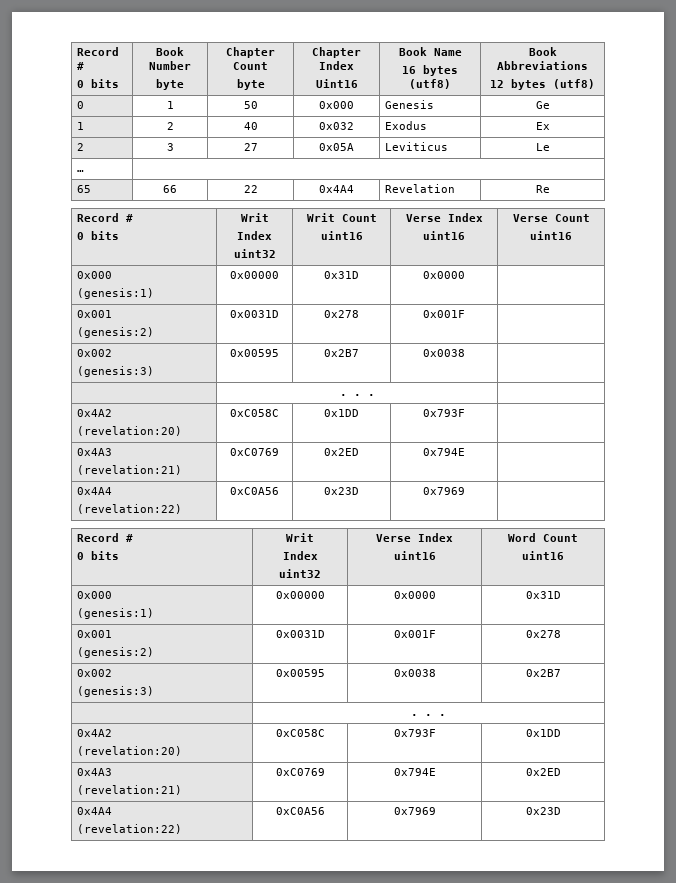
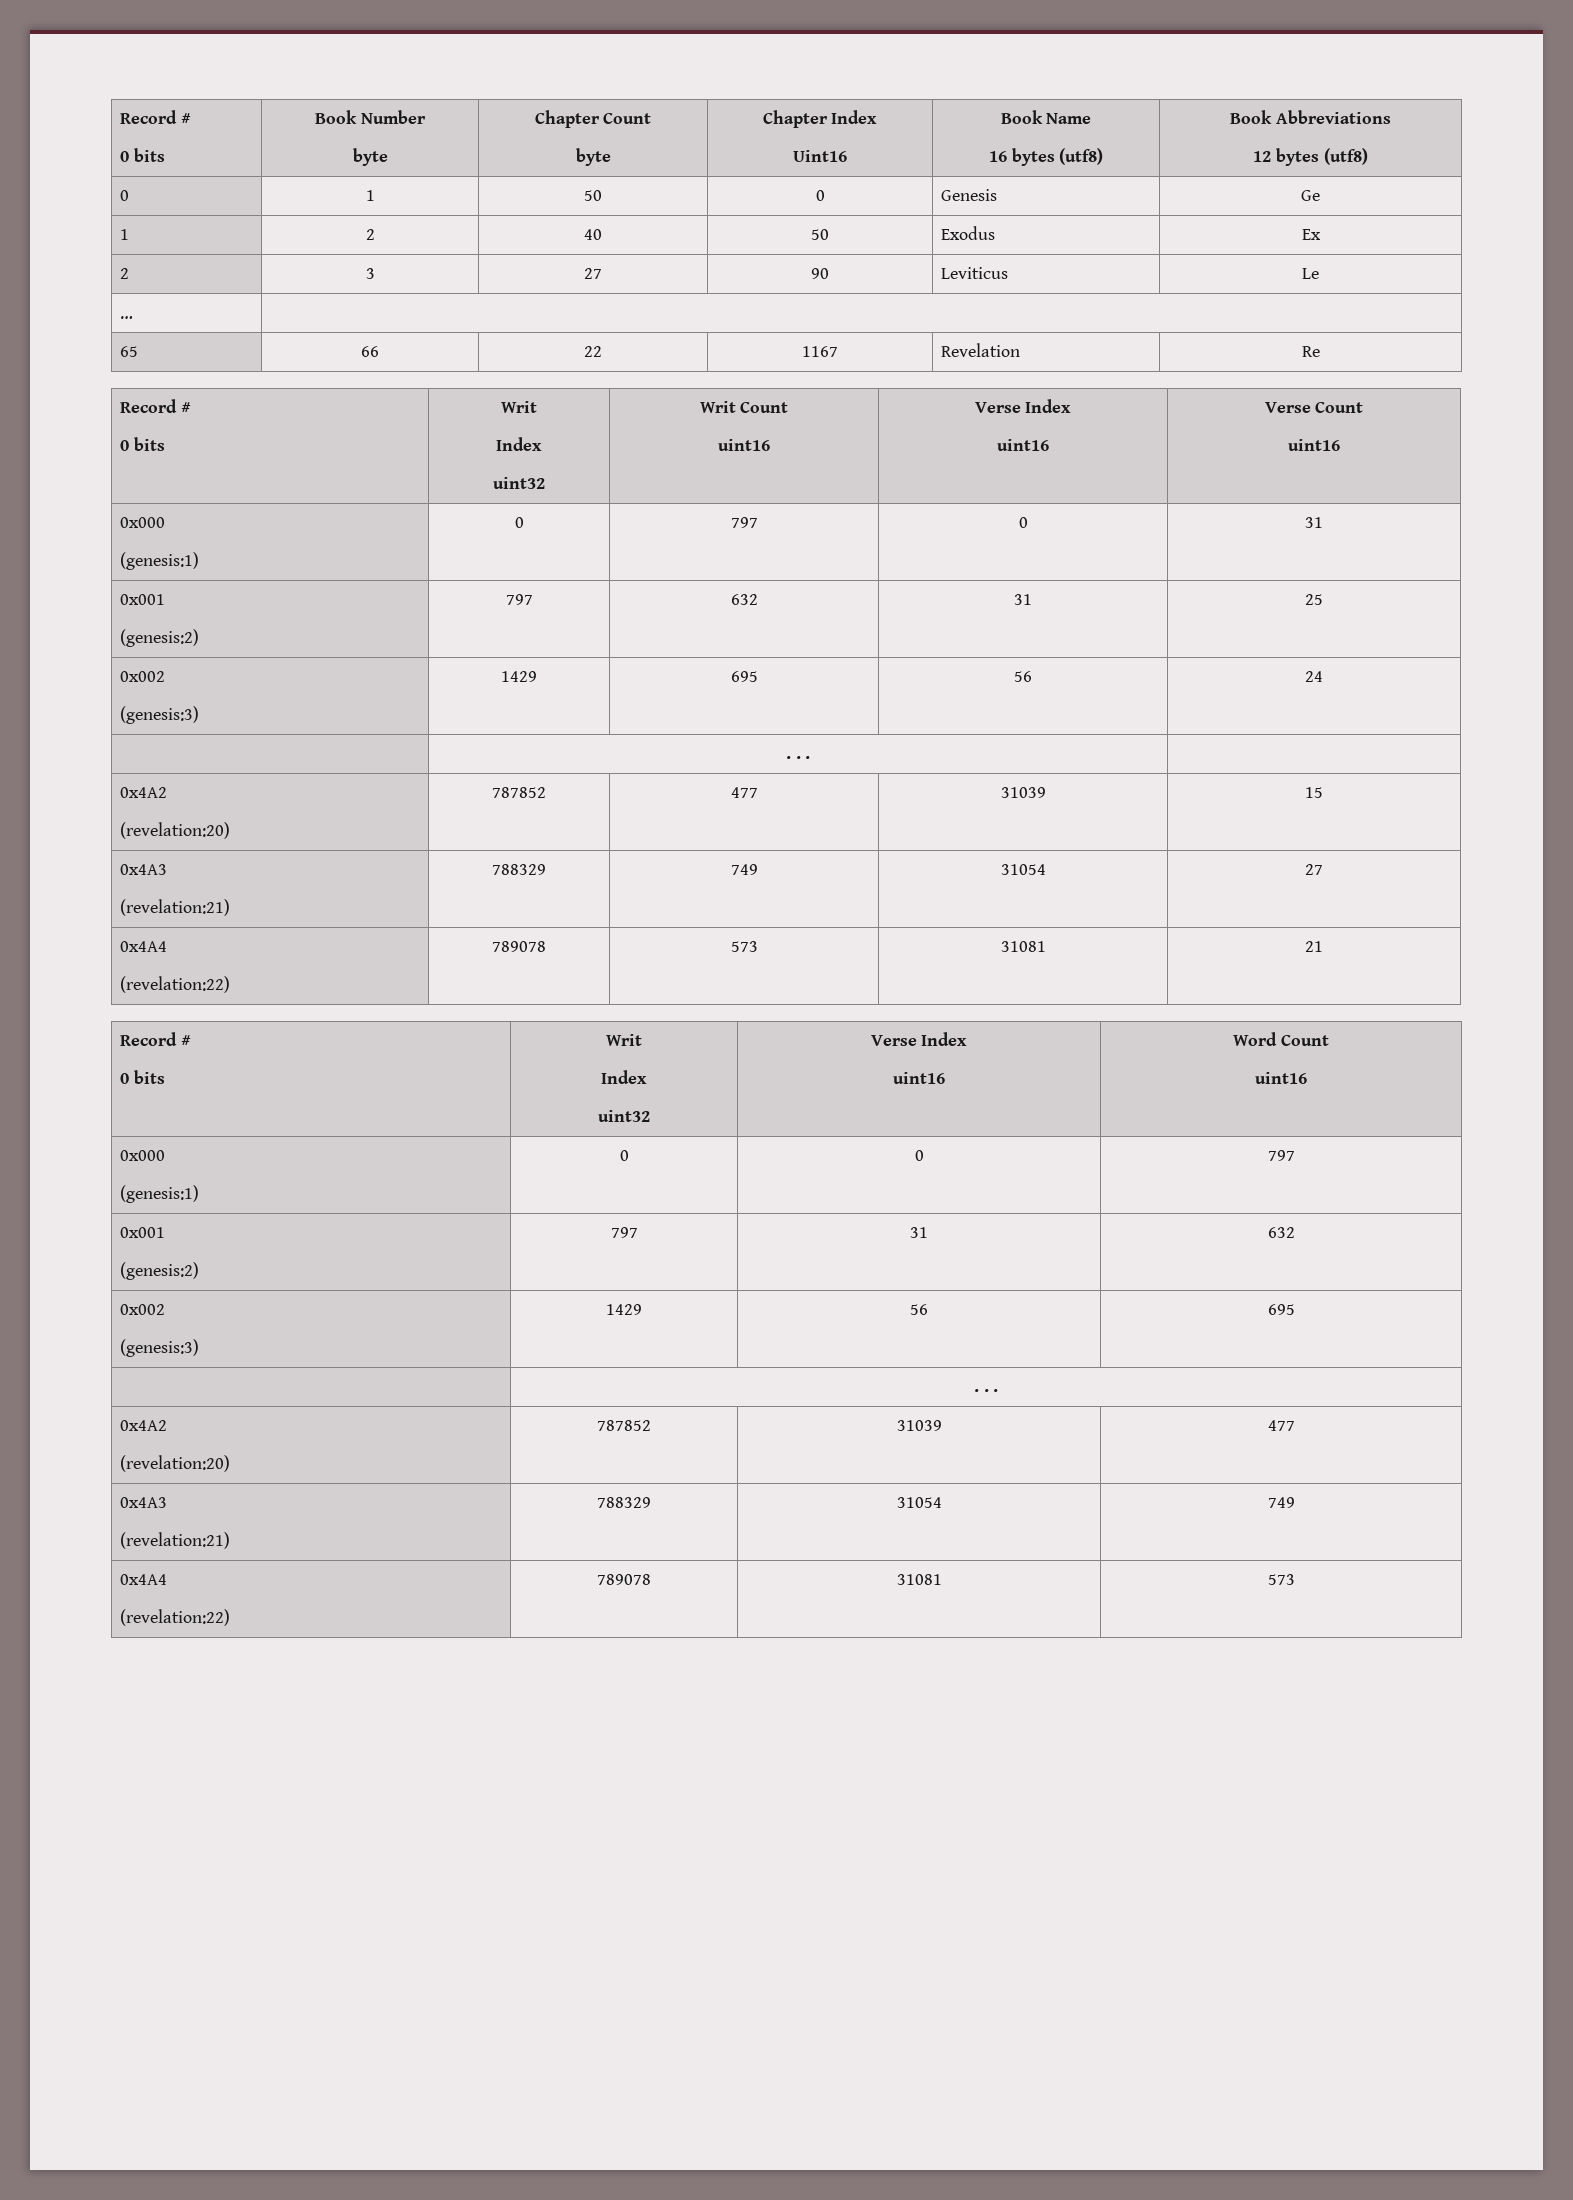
- 0 | 1 | 50 | 0x000 | Genesis | Ge
+ 0 | 1 | 50 | 0 | Genesis | Ge
- 1 | 2 | 40 | 0x032 | Exodus | Ex
+ 1 | 2 | 40 | 50 | Exodus | Ex
- 2 | 3 | 27 | 0x05A | Leviticus | Le
+ 2 | 3 | 27 | 90 | Leviticus | Le
- 65 | 66 | 22 | 0x4A4 | Revelation | Re
+ 65 | 66 | 22 | 1167 | Revelation | Re
  Record #
  0 bits | Writ
  Index
  uint32 | Writ Count
  uint16 | Verse Index
  uint16 | Verse Count
  uint16
  0x000
- (genesis:1) | 0x00000 | 0x31D | 0x0000 |
+ (genesis:1) | 0 | 797 | 0 | 31
  0x001
- (genesis:2) | 0x0031D | 0x278 | 0x001F |
+ (genesis:2) | 797 | 632 | 31 | 25
  0x002
- (genesis:3) | 0x00595 | 0x2B7 | 0x0038 |
+ (genesis:3) | 1429 | 695 | 56 | 24
  | . . . |
  0x4A2
- (revelation:20) | 0xC058C | 0x1DD | 0x793F |
+ (revelation:20) | 787852 | 477 | 31039 | 15
  0x4A3
- (revelation:21) | 0xC0769 | 0x2ED | 0x794E |
+ (revelation:21) | 788329 | 749 | 31054 | 27
  0x4A4
- (revelation:22) | 0xC0A56 | 0x23D | 0x7969 |
+ (revelation:22) | 789078 | 573 | 31081 | 21
  Record #
  0 bits | Writ
  Index
  uint32 | Verse Index
  uint16 | Word Count
  uint16
  0x000
- (genesis:1) | 0x00000 | 0x0000 | 0x31D
+ (genesis:1) | 0 | 0 | 797
  0x001
- (genesis:2) | 0x0031D | 0x001F | 0x278
+ (genesis:2) | 797 | 31 | 632
  0x002
- (genesis:3) | 0x00595 | 0x0038 | 0x2B7
+ (genesis:3) | 1429 | 56 | 695
  | . . .
  0x4A2
- (revelation:20) | 0xC058C | 0x793F | 0x1DD
+ (revelation:20) | 787852 | 31039 | 477
  0x4A3
- (revelation:21) | 0xC0769 | 0x794E | 0x2ED
+ (revelation:21) | 788329 | 31054 | 749
  0x4A4
- (revelation:22) | 0xC0A56 | 0x7969 | 0x23D
+ (revelation:22) | 789078 | 31081 | 573

